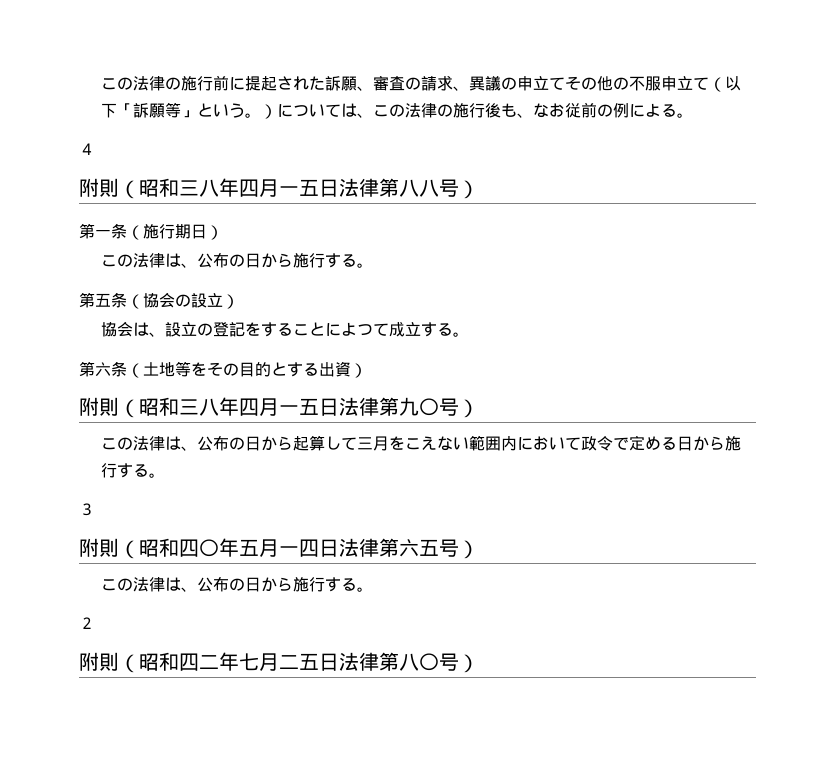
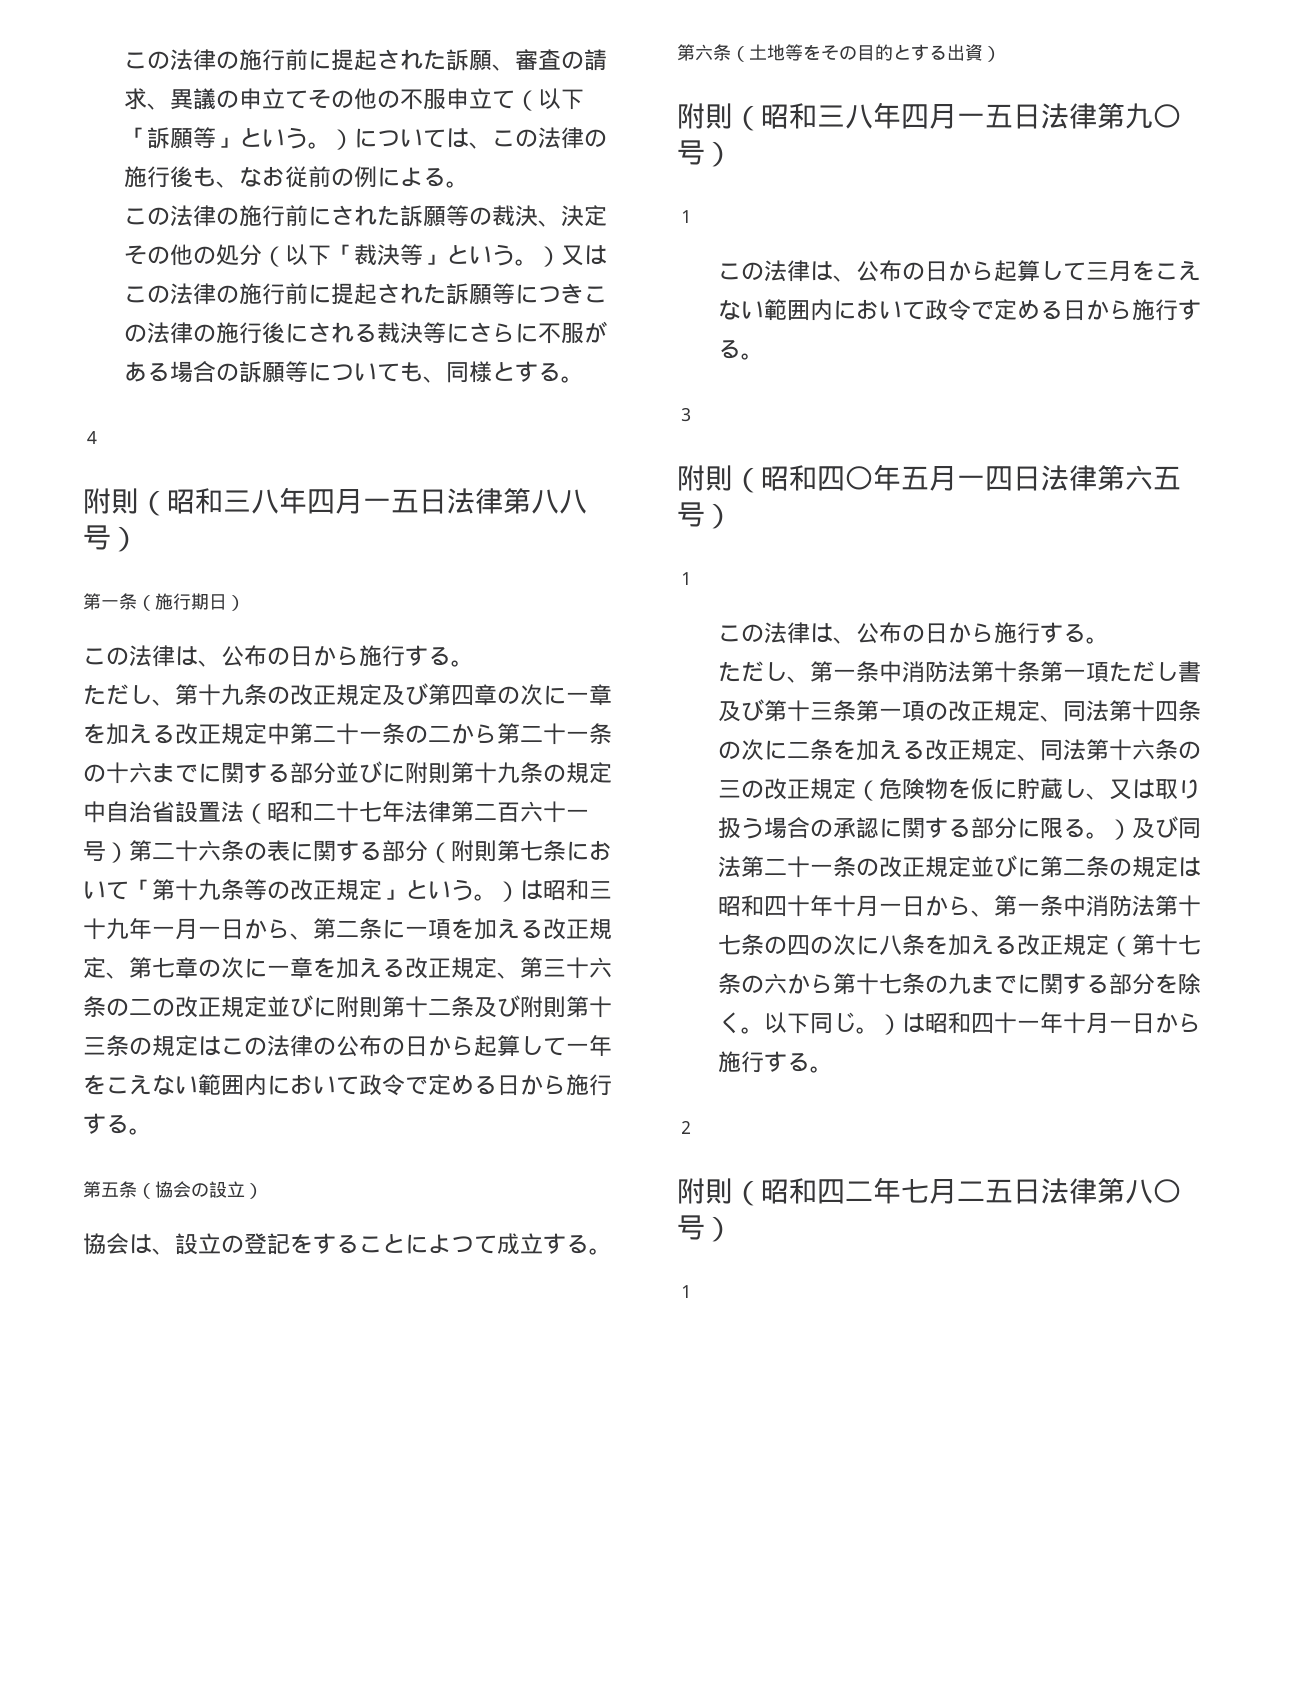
+ この法律の施行前にされた訴願等の裁決、決定その他の処分（以下「裁決等」という。）又はこの法律の施行前に提起された訴願等につきこの法律の施行後にされる裁決等にさらに不服がある場合の訴願等についても、同様とする。
+ ただし、第十九条の改正規定及び第四章の次に一章を加える改正規定中第二十一条の二から第二十一条の十六までに関する部分並びに附則第十九条の規定中自治省設置法（昭和二十七年法律第二百六十一号）第二十六条の表に関する部分（附則第七条において「第十九条等の改正規定」という。）は昭和三十九年一月一日から、第二条に一項を加える改正規定、第七章の次に一章を加える改正規定、第三十六条の二の改正規定並びに附則第十二条及び附則第十三条の規定はこの法律の公布の日から起算して一年をこえない範囲内において政令で定める日から施行する。
  附則（昭和三八年四月一五日法律第九〇号）
+ １
  附則（昭和四〇年五月一四日法律第六五号）
+ １
  この法律は、公布の日から施行する。
+ ただし、第一条中消防法第十条第一項ただし書及び第十三条第一項の改正規定、同法第十四条の次に二条を加える改正規定、同法第十六条の三の改正規定（危険物を仮に貯蔵し、又は取り扱う場合の承認に関する部分に限る。）及び同法第二十一条の改正規定並びに第二条の規定は昭和四十年十月一日から、第一条中消防法第十七条の四の次に八条を加える改正規定（第十七条の六から第十七条の九までに関する部分を除く。以下同じ。）は昭和四十一年十月一日から施行する。
  附則（昭和四二年七月二五日法律第八〇号）
+ １

